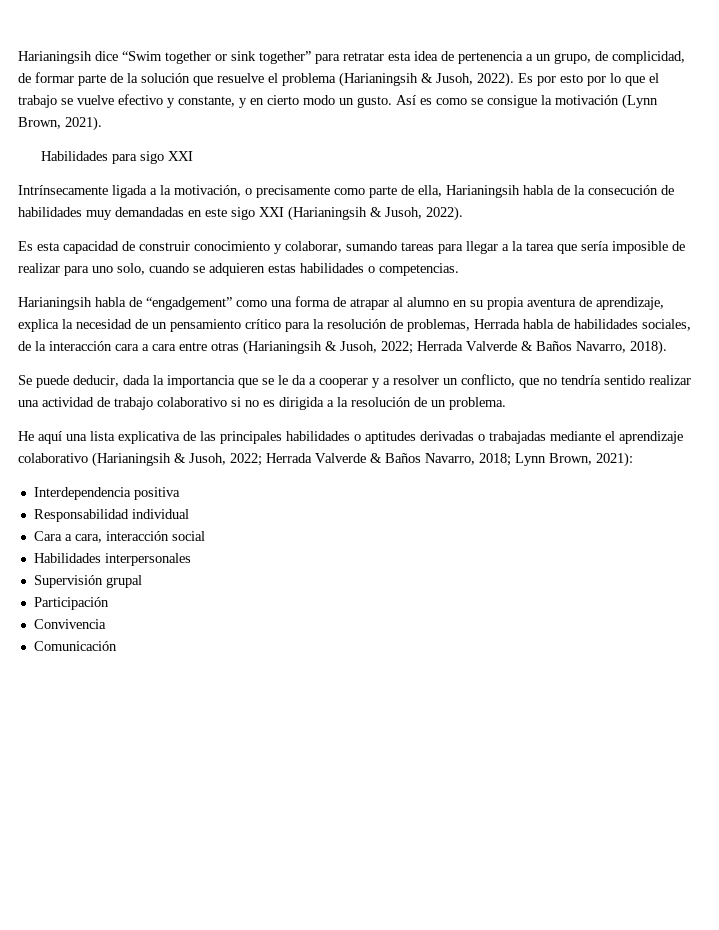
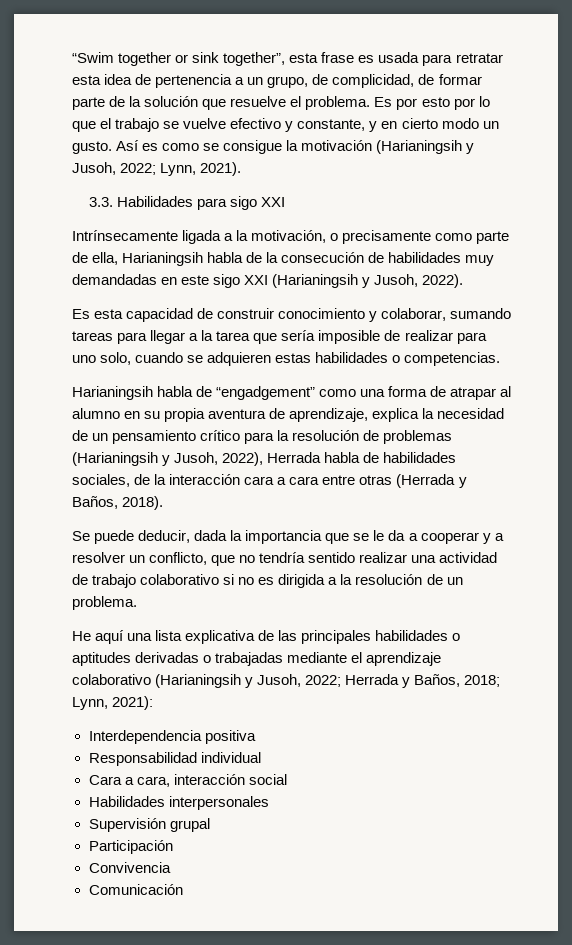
- Harianingsih dice “Swim together or sink together” para retratar esta idea de pertenencia a un grupo, de complicidad, de formar parte de la solución que resuelve el problema (Harianingsih & Jusoh, 2022).
+ “Swim together or sink together”, esta frase es usada para retratar esta idea de pertenencia a un grupo, de complicidad, de formar parte de la solución que resuelve el problema.
- Así es como se consigue la motivación (Lynn Brown, 2021).
+ Así es como se consigue la motivación (Harianingsih y Jusoh, 2022; Lynn, 2021).
- Habilidades para sigo XXI
+ 3.3. Habilidades para sigo XXI
- Intrínsecamente ligada a la motivación, o precisamente como parte de ella, Harianingsih habla de la consecución de habilidades muy demandadas en este sigo XXI (Harianingsih & Jusoh, 2022).
+ Intrínsecamente ligada a la motivación, o precisamente como parte de ella, Harianingsih habla de la consecución de habilidades muy demandadas en este sigo XXI (Harianingsih y Jusoh, 2022).
- Harianingsih habla de “engadgement” como una forma de atrapar al alumno en su propia aventura de aprendizaje, explica la necesidad de un pensamiento crítico para la resolución de problemas, Herrada habla de habilidades sociales, de la interacción cara a cara entre otras (Harianingsih & Jusoh, 2022; Herrada Valverde & Baños Navarro, 2018).
+ Harianingsih habla de “engadgement” como una forma de atrapar al alumno en su propia aventura de aprendizaje, explica la necesidad de un pensamiento crítico para la resolución de problemas (Harianingsih y Jusoh, 2022), Herrada habla de habilidades sociales, de la interacción cara a cara entre otras (Herrada y Baños, 2018).
- He aquí una lista explicativa de las principales habilidades o aptitudes derivadas o trabajadas mediante el aprendizaje colaborativo (Harianingsih & Jusoh, 2022; Herrada Valverde & Baños Navarro, 2018; Lynn Brown, 2021):
+ He aquí una lista explicativa de las principales habilidades o aptitudes derivadas o trabajadas mediante el aprendizaje colaborativo (Harianingsih y Jusoh, 2022; Herrada y Baños, 2018; Lynn, 2021):

